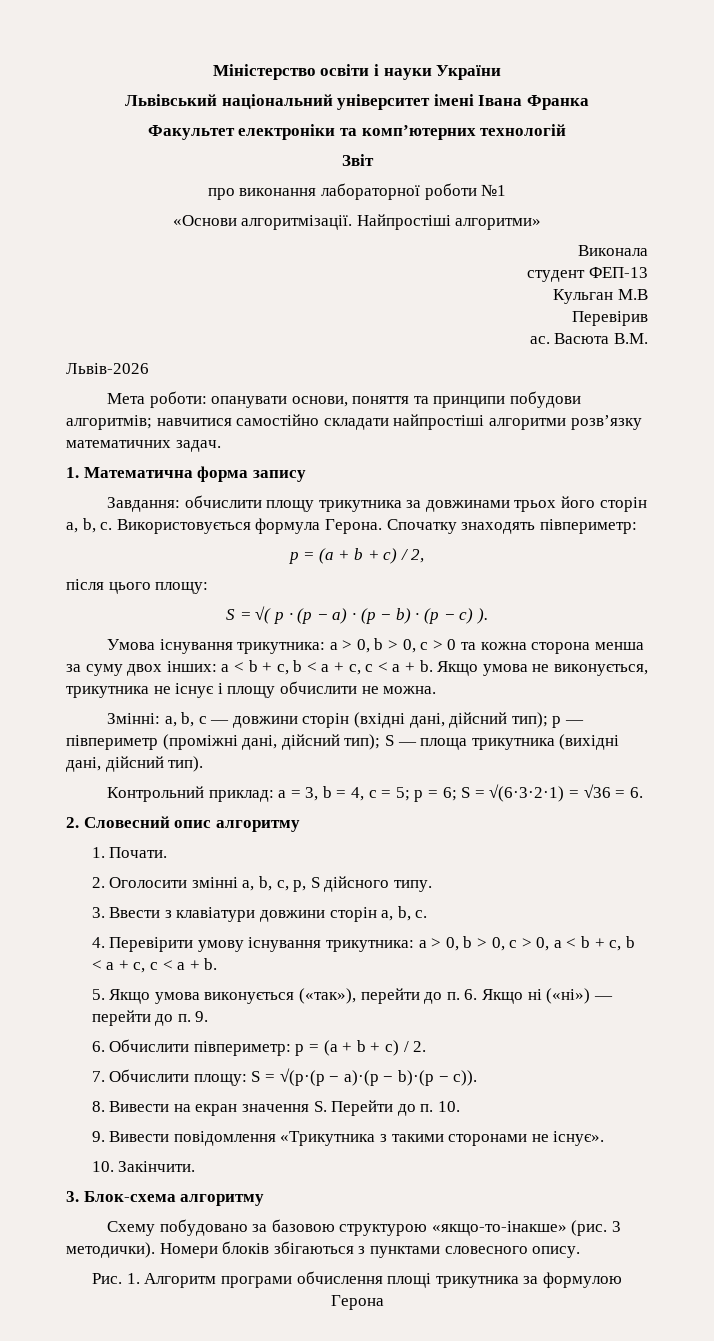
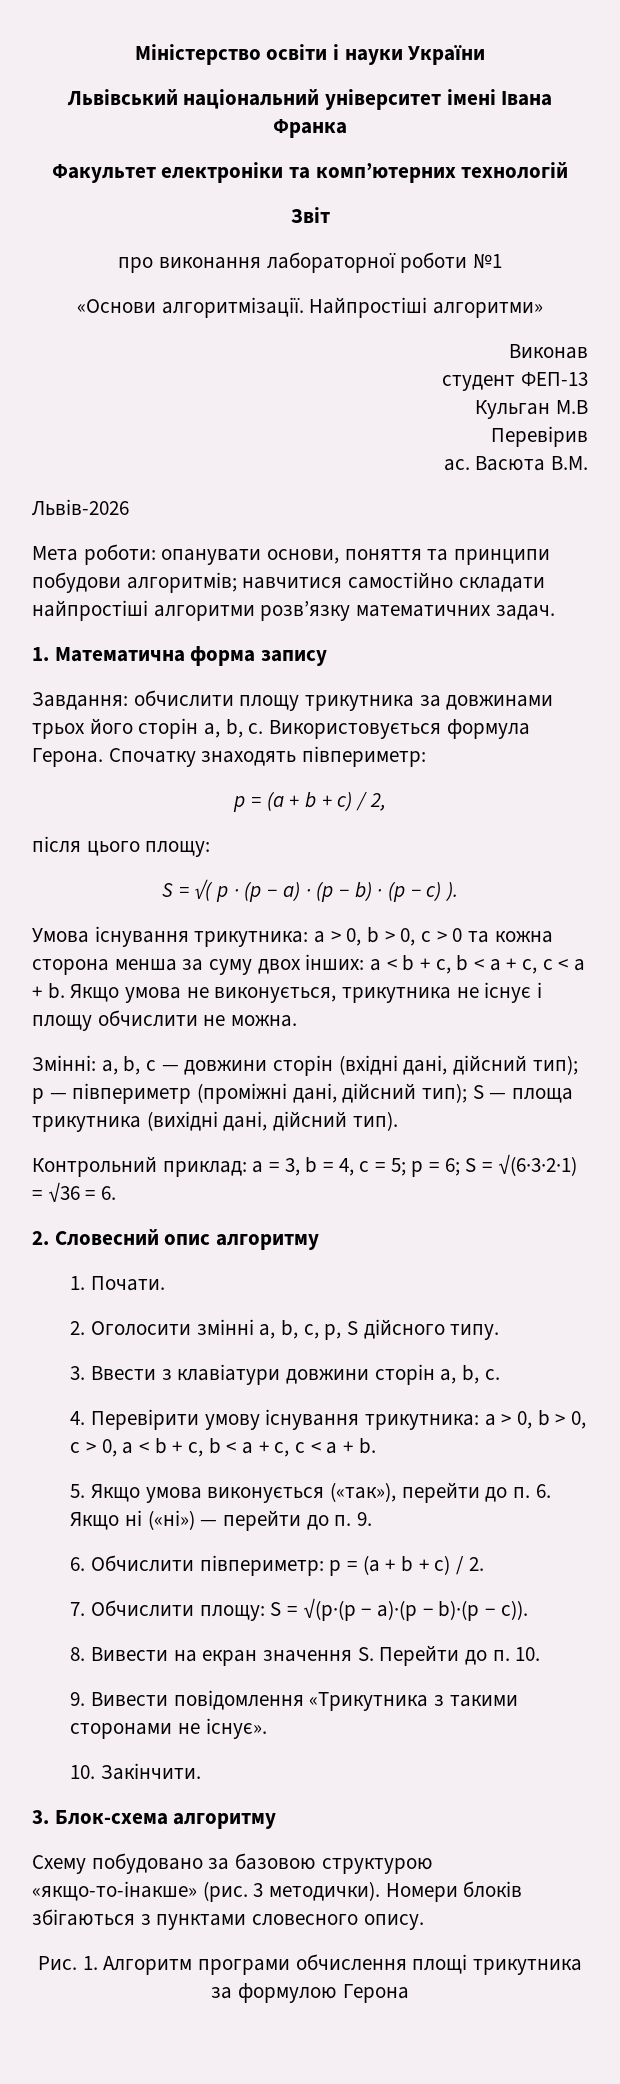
- Виконала
+ Виконав

